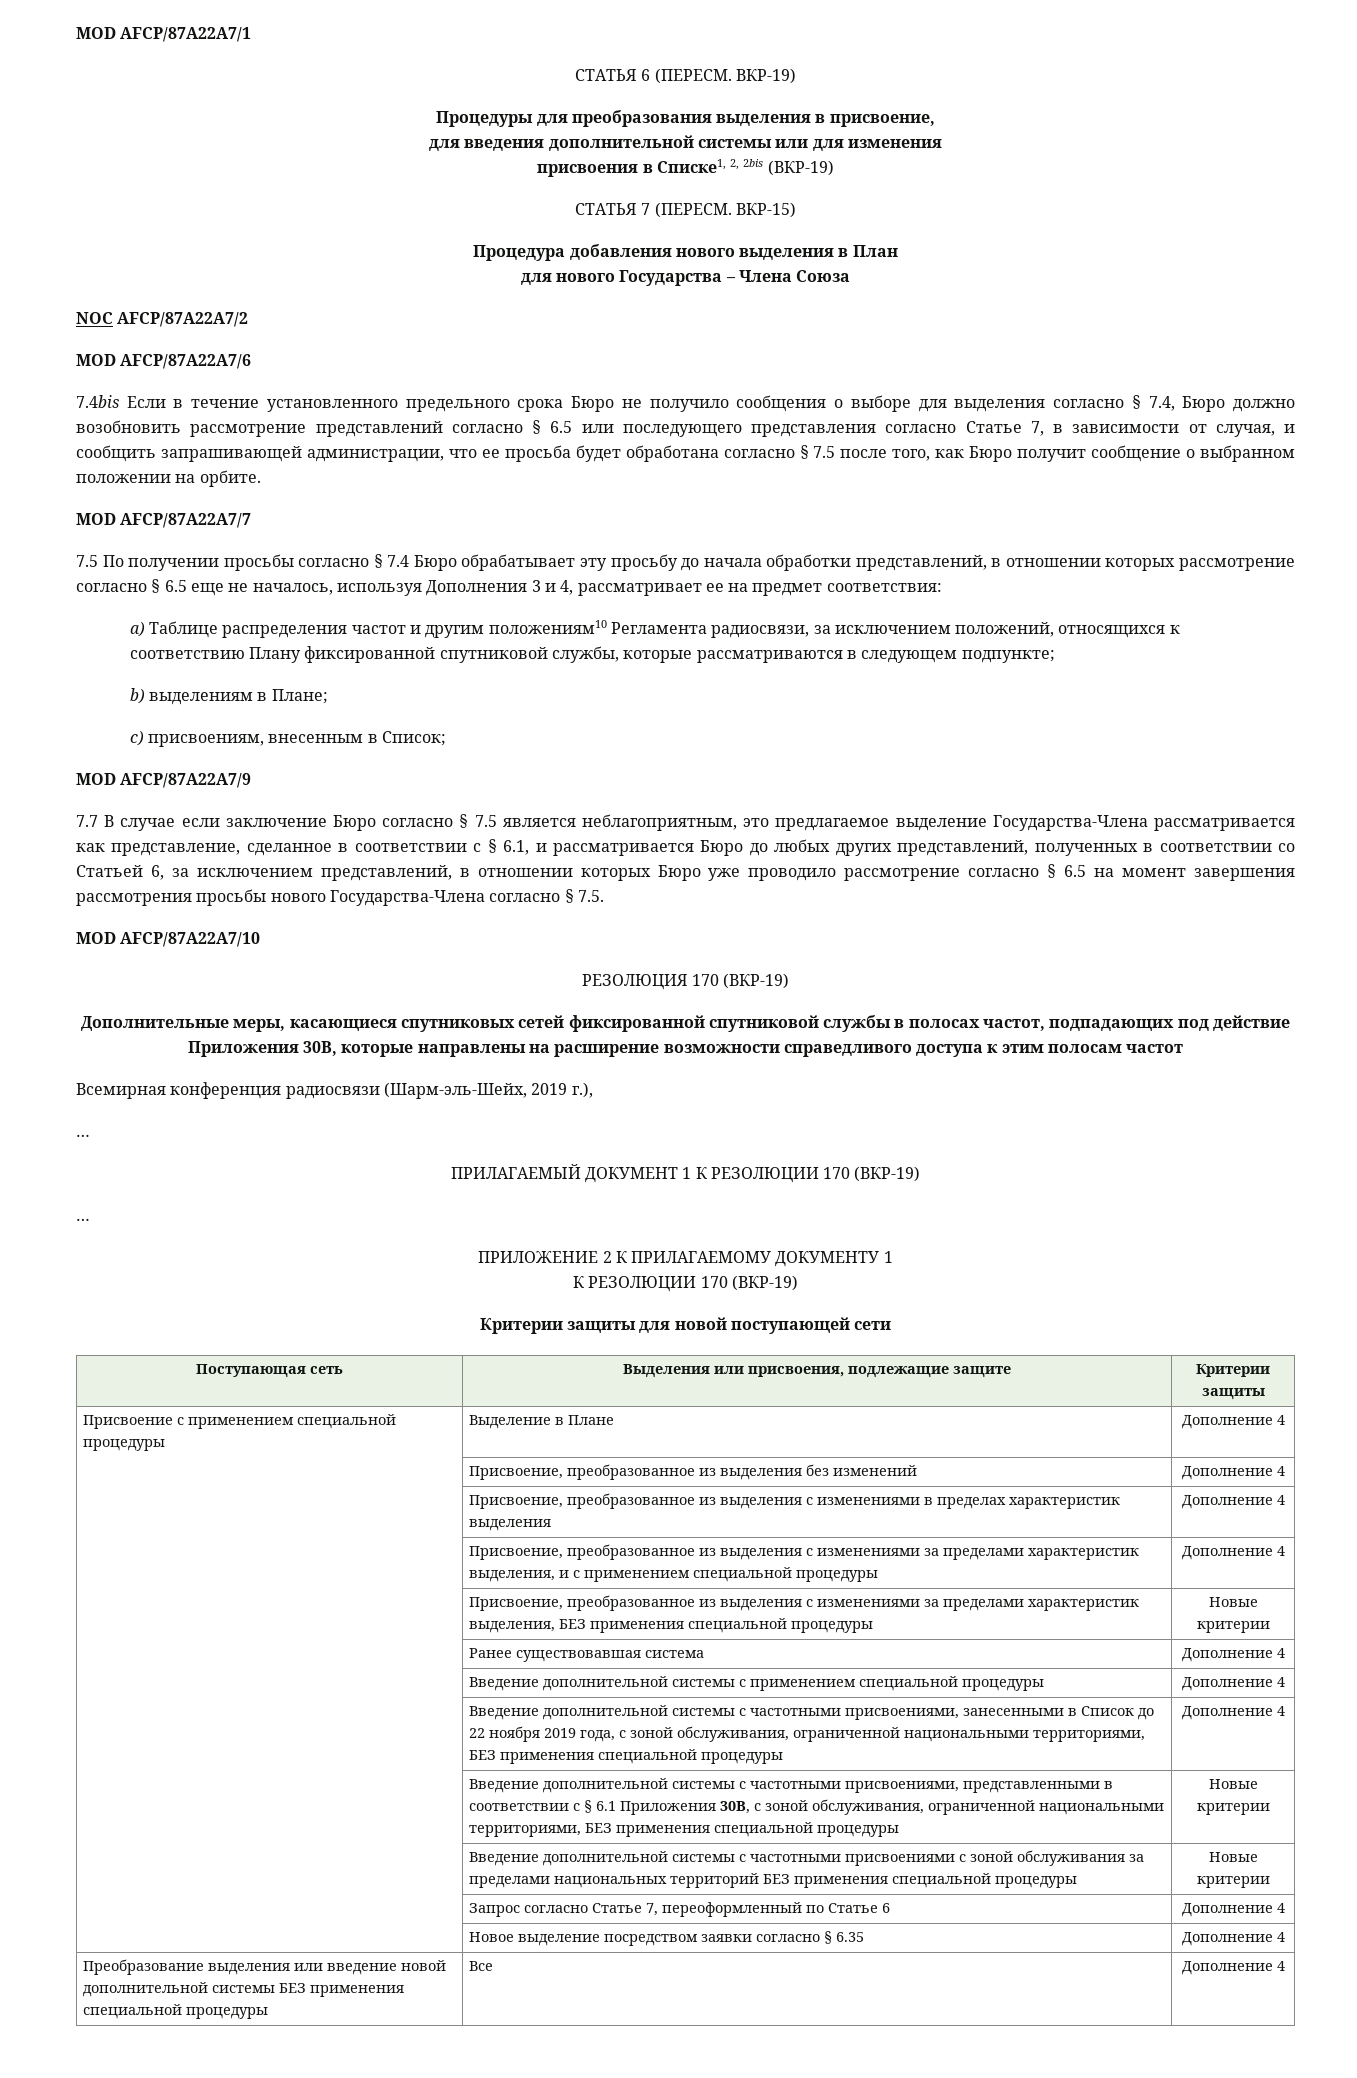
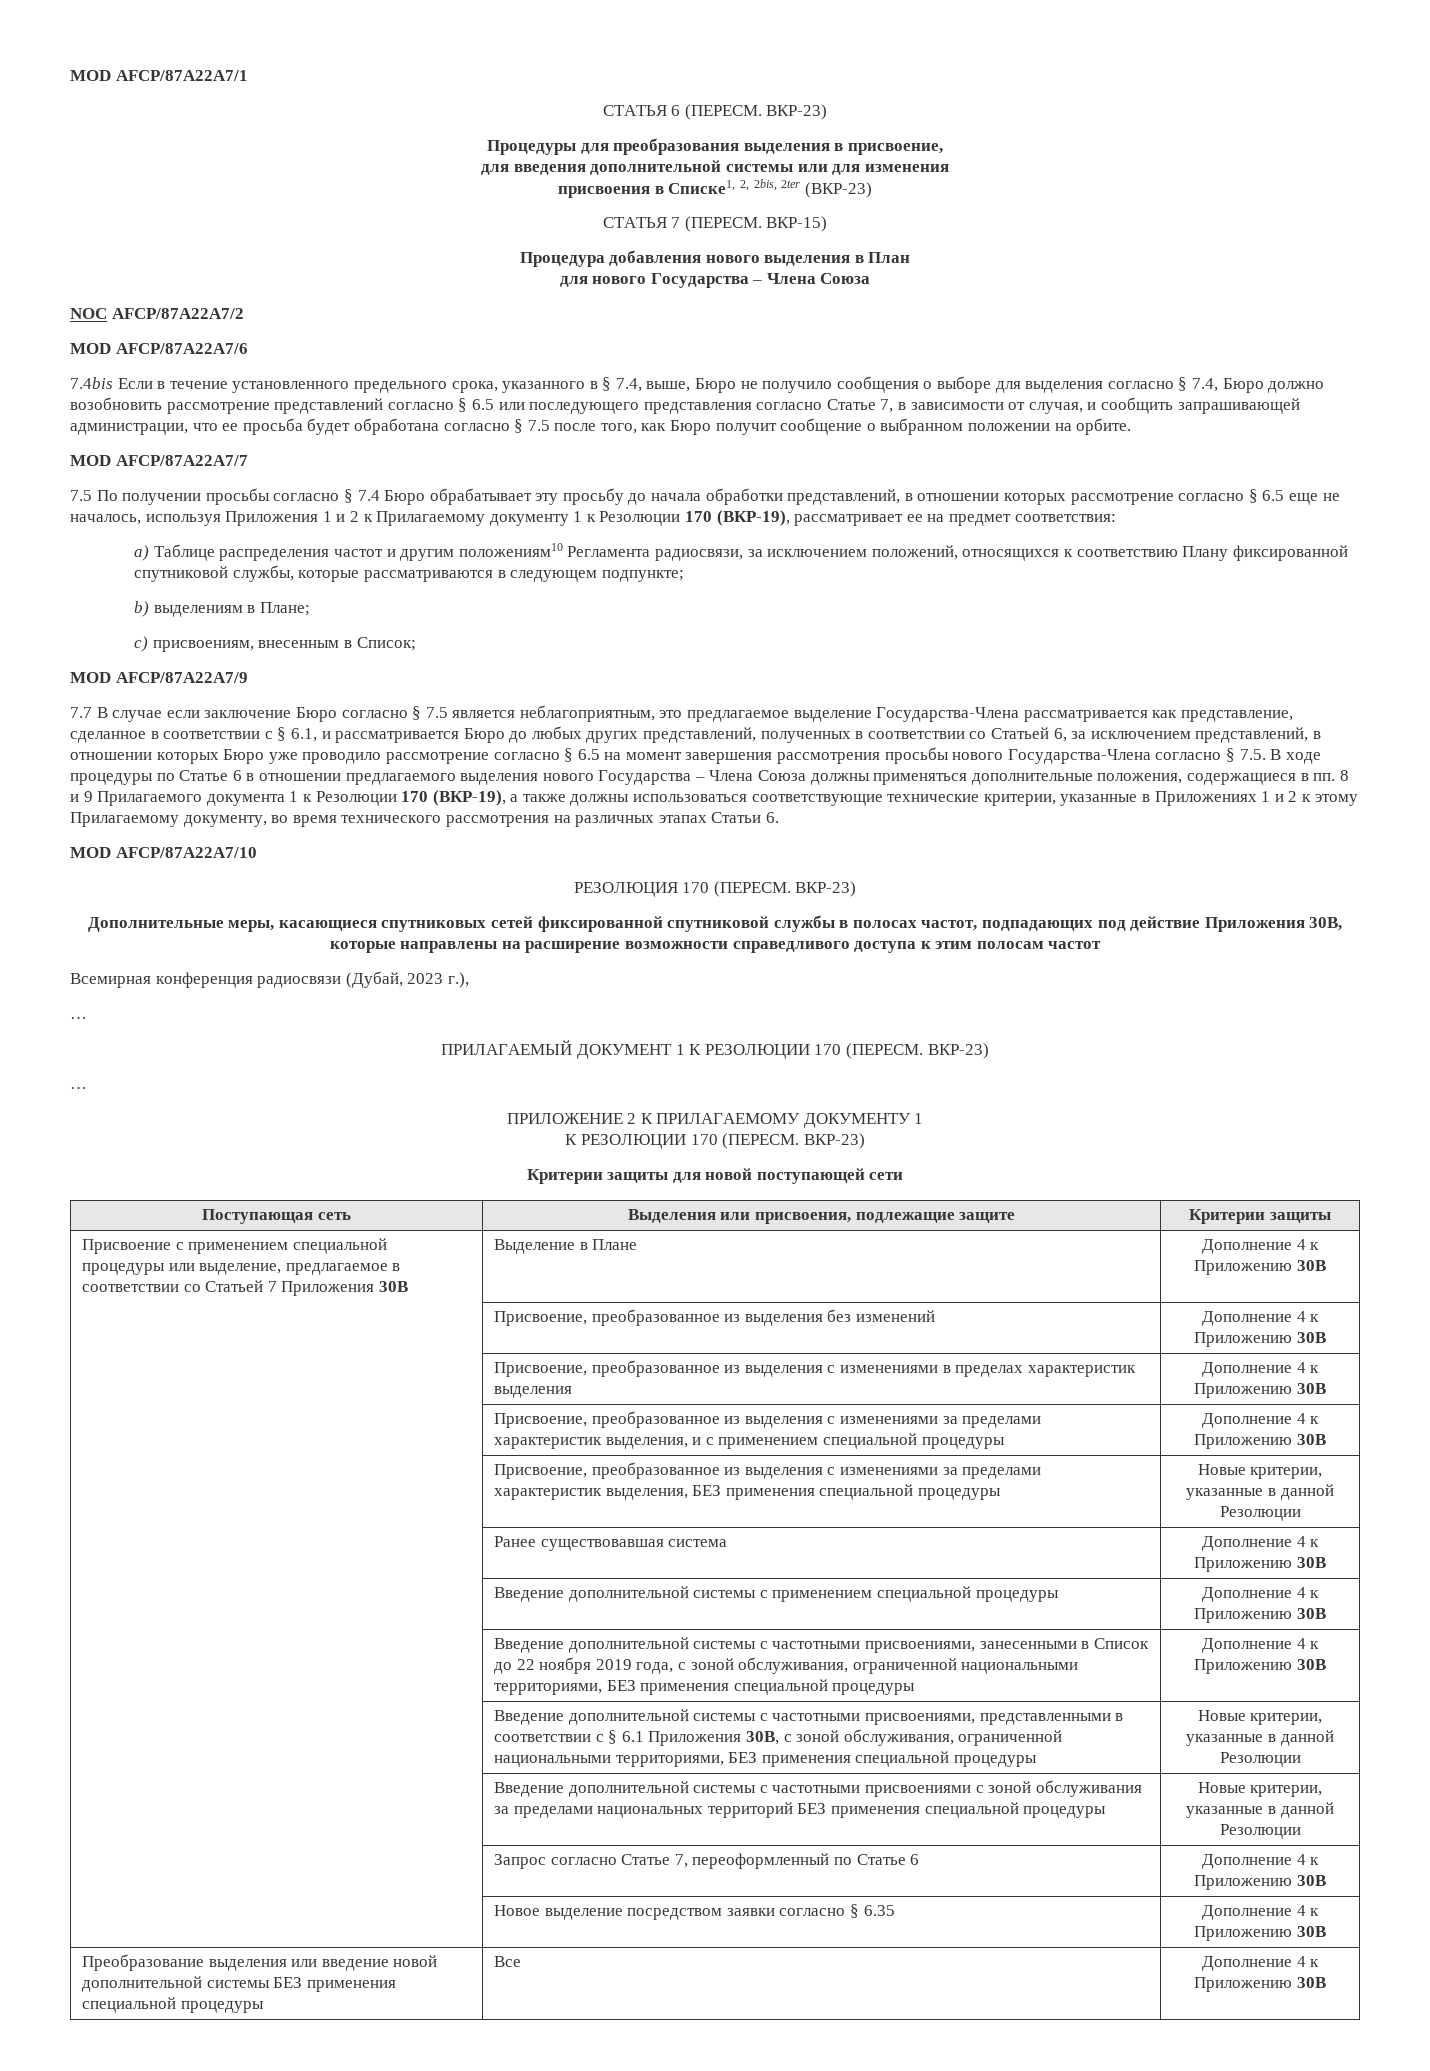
- СТАТЬЯ 6 (ПЕРЕСМ. ВКР-19)
+ СТАТЬЯ 6 (ПЕРЕСМ. ВКР-23)
- присвоения в Списке1, 2, 2bis (ВКР-19)
+ присвоения в Списке1, 2, 2bis, 2ter (ВКР-23)
- 7.4bis Если в течение установленного предельного срока Бюро не получило сообщения о выборе для выделения согласно § 7.4, Бюро должно возобновить рассмотрение представлений согласно § 6.5 или последующего представления согласно Статье 7, в зависимости от случая, и сообщить запрашивающей администрации, что ее просьба будет обработана согласно § 7.5 после того, как Бюро получит сообщение о выбранном положении на орбите.
+ 7.4bis Если в течение установленного предельного срока, указанного в § 7.4, выше, Бюро не получило сообщения о выборе для выделения согласно § 7.4, Бюро должно возобновить рассмотрение представлений согласно § 6.5 или последующего представления согласно Статье 7, в зависимости от случая, и сообщить запрашивающей администрации, что ее просьба будет обработана согласно § 7.5 после того, как Бюро получит сообщение о выбранном положении на орбите.
- 7.5 По получении просьбы согласно § 7.4 Бюро обрабатывает эту просьбу до начала обработки представлений, в отношении которых рассмотрение согласно § 6.5 еще не началось, используя Дополнения 3 и 4, рассматривает ее на предмет соответствия:
+ 7.5 По получении просьбы согласно § 7.4 Бюро обрабатывает эту просьбу до начала обработки представлений, в отношении которых рассмотрение согласно § 6.5 еще не началось, используя Приложения 1 и 2 к Прилагаемому документу 1 к Резолюции 170 (ВКР-19), рассматривает ее на предмет соответствия:
- 7.7 В случае если заключение Бюро согласно § 7.5 является неблагоприятным, это предлагаемое выделение Государства-Члена рассматривается как представление, сделанное в соответствии с § 6.1, и рассматривается Бюро до любых других представлений, полученных в соответствии со Статьей 6, за исключением представлений, в отношении которых Бюро уже проводило рассмотрение согласно § 6.5 на момент завершения рассмотрения просьбы нового Государства-Члена согласно § 7.5.
+ 7.7 В случае если заключение Бюро согласно § 7.5 является неблагоприятным, это предлагаемое выделение Государства-Члена рассматривается как представление, сделанное в соответствии с § 6.1, и рассматривается Бюро до любых других представлений, полученных в соответствии со Статьей 6, за исключением представлений, в отношении которых Бюро уже проводило рассмотрение согласно § 6.5 на момент завершения рассмотрения просьбы нового Государства-Члена согласно § 7.5. В ходе процедуры по Статье 6 в отношении предлагаемого выделения нового Государства – Члена Союза должны применяться дополнительные положения, содержащиеся в пп. 8 и 9 Прилагаемого документа 1 к Резолюции 170 (ВКР-19), а также должны использоваться соответствующие технические критерии, указанные в Приложениях 1 и 2 к этому Прилагаемому документу, во время технического рассмотрения на различных этапах Статьи 6.
- РЕЗОЛЮЦИЯ 170 (ВКР-19)
+ РЕЗОЛЮЦИЯ 170 (ПЕРЕСМ. ВКР-23)
- Всемирная конференция радиосвязи (Шарм-эль-Шейх, 2019 г.),
+ Всемирная конференция радиосвязи (Дубай, 2023 г.),
- ПРИЛАГАЕМЫЙ ДОКУМЕНТ 1 К РЕЗОЛЮЦИИ 170 (ВКР-19)
+ ПРИЛАГАЕМЫЙ ДОКУМЕНТ 1 К РЕЗОЛЮЦИИ 170 (ПЕРЕСМ. ВКР-23)
  ПРИЛОЖЕНИЕ 2 К ПРИЛАГАЕМОМУ ДОКУМЕНТУ 1
- К РЕЗОЛЮЦИИ 170 (ВКР-19)
+ К РЕЗОЛЮЦИИ 170 (ПЕРЕСМ. ВКР-23)
- Присвоение с применением специальной процедуры | Выделение в Плане | Дополнение 4
+ Присвоение с применением специальной процедуры или выделение, предлагаемое в соответствии со Статьей 7 Приложения 30B | Выделение в Плане | Дополнение 4 к Приложению 30В
- | Присвоение, преобразованное из выделения без изменений | Дополнение 4
+ | Присвоение, преобразованное из выделения без изменений | Дополнение 4 к Приложению 30В
- | Присвоение, преобразованное из выделения с изменениями в пределах характеристик выделения | Дополнение 4
+ | Присвоение, преобразованное из выделения с изменениями в пределах характеристик выделения | Дополнение 4 к Приложению 30В
- | Присвоение, преобразованное из выделения с изменениями за пределами характеристик выделения, и с применением специальной процедуры | Дополнение 4
+ | Присвоение, преобразованное из выделения с изменениями за пределами характеристик выделения, и с применением специальной процедуры | Дополнение 4 к Приложению 30В
- | Присвоение, преобразованное из выделения с изменениями за пределами характеристик выделения, БЕЗ применения специальной процедуры | Новые критерии
+ | Присвоение, преобразованное из выделения с изменениями за пределами характеристик выделения, БЕЗ применения специальной процедуры | Новые критерии, указанные в данной Резолюции
- | Ранее существовавшая система | Дополнение 4
+ | Ранее существовавшая система | Дополнение 4 к Приложению 30В
- | Введение дополнительной системы с применением специальной процедуры | Дополнение 4
+ | Введение дополнительной системы с применением специальной процедуры | Дополнение 4 к Приложению 30В
- | Введение дополнительной системы с частотными присвоениями, занесенными в Список до 22 ноября 2019 года, с зоной обслуживания, ограниченной национальными территориями, БЕЗ применения специальной процедуры | Дополнение 4
+ | Введение дополнительной системы с частотными присвоениями, занесенными в Список до 22 ноября 2019 года, с зоной обслуживания, ограниченной национальными территориями, БЕЗ применения специальной процедуры | Дополнение 4 к Приложению 30В
- | Введение дополнительной системы с частотными присвоениями, представленными в соответствии с § 6.1 Приложения 30B, с зоной обслуживания, ограниченной национальными территориями, БЕЗ применения специальной процедуры | Новые критерии
+ | Введение дополнительной системы с частотными присвоениями, представленными в соответствии с § 6.1 Приложения 30B, с зоной обслуживания, ограниченной национальными территориями, БЕЗ применения специальной процедуры | Новые критерии, указанные в данной Резолюции
- | Введение дополнительной системы с частотными присвоениями с зоной обслуживания за пределами национальных территорий БЕЗ применения специальной процедуры | Новые критерии
+ | Введение дополнительной системы с частотными присвоениями с зоной обслуживания за пределами национальных территорий БЕЗ применения специальной процедуры | Новые критерии, указанные в данной Резолюции
- | Запрос согласно Статье 7, переоформленный по Статье 6 | Дополнение 4
+ | Запрос согласно Статье 7, переоформленный по Статье 6 | Дополнение 4 к Приложению 30В
- | Новое выделение посредством заявки согласно § 6.35 | Дополнение 4
+ | Новое выделение посредством заявки согласно § 6.35 | Дополнение 4 к Приложению 30В
- Преобразование выделения или введение новой дополнительной системы БЕЗ применения специальной процедуры | Все | Дополнение 4
+ Преобразование выделения или введение новой дополнительной системы БЕЗ применения специальной процедуры | Все | Дополнение 4 к Приложению 30В

